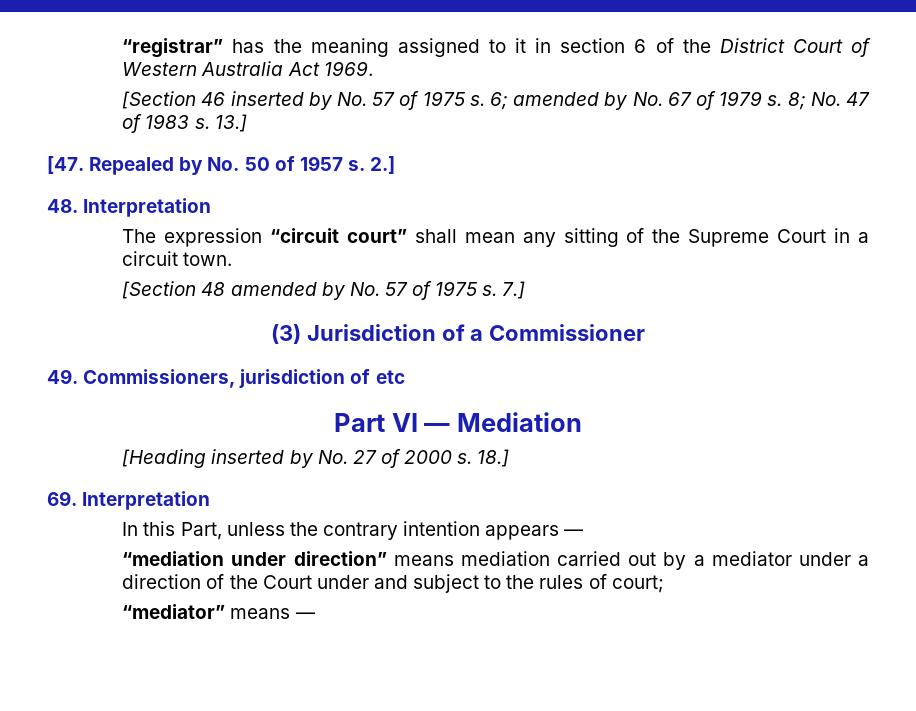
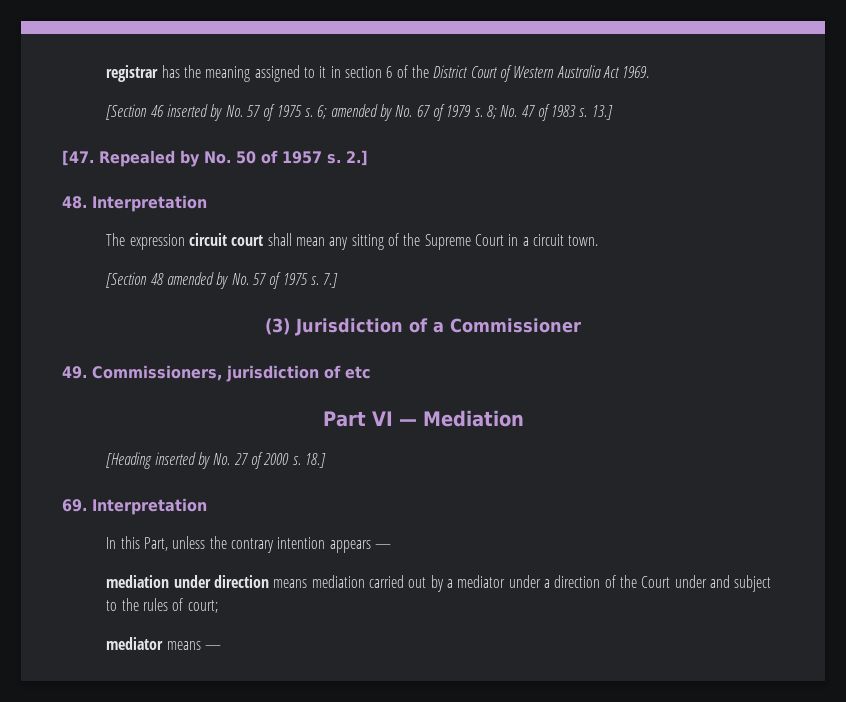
- “registrar” has the meaning assigned to it in section 6 of the District Court of Western Australia Act 1969.
+ registrar has the meaning assigned to it in section 6 of the District Court of Western Australia Act 1969.
- The expression “circuit court” shall mean any sitting of the Supreme Court in a circuit town.
+ The expression circuit court shall mean any sitting of the Supreme Court in a circuit town.
- “mediation under direction” means mediation carried out by a mediator under a direction of the Court under and subject to the rules of court;
+ mediation under direction means mediation carried out by a mediator under a direction of the Court under and subject to the rules of court;
- “mediator” means —
+ mediator means —

